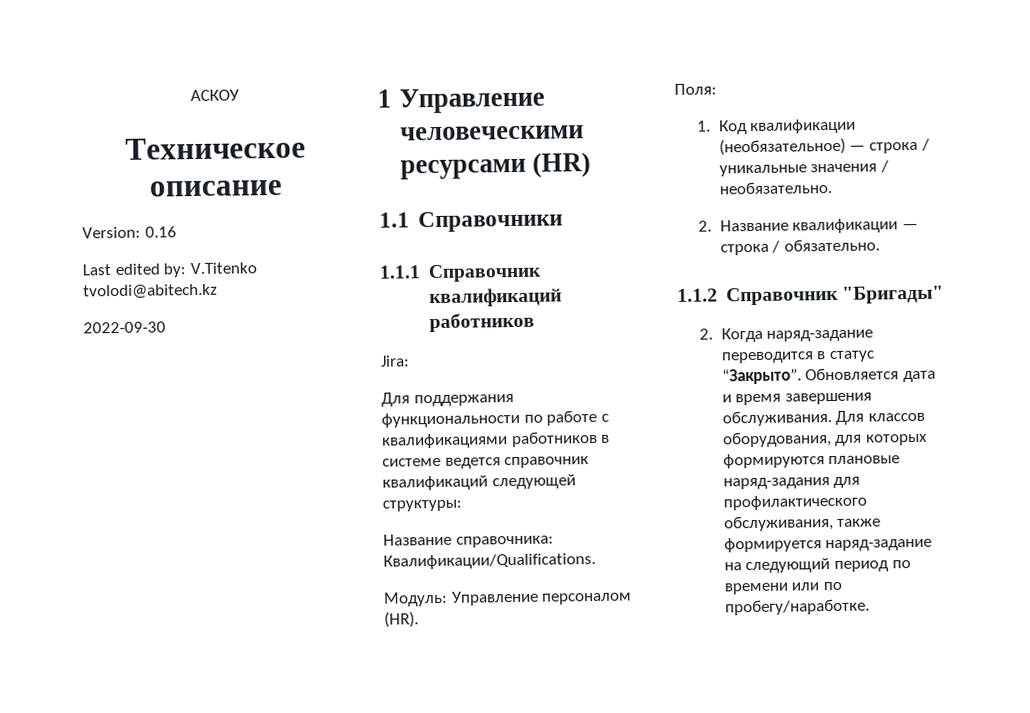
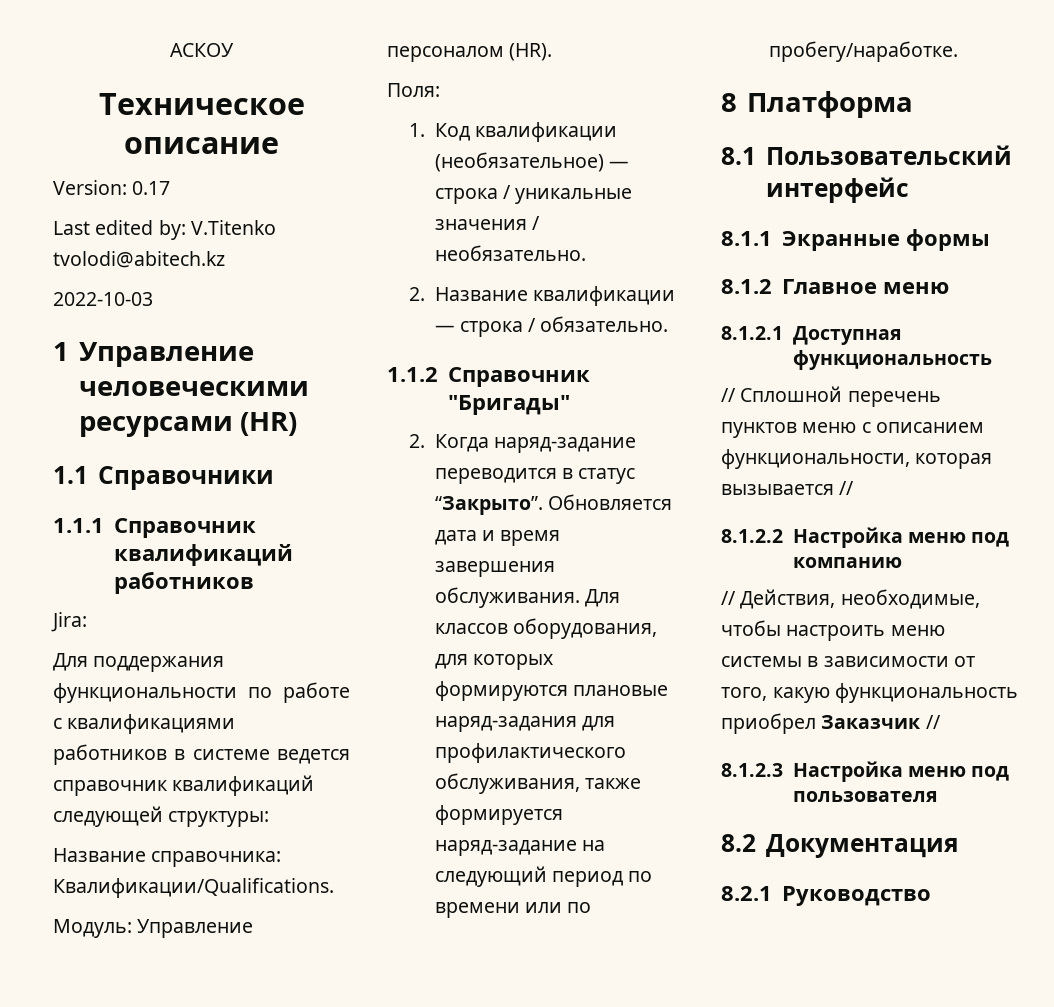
- Version: 0.16
+ Version: 0.17
- 2022-09-30
+ 2022-10-03
+ 8 Платформа
+ 8.1 Пользовательский интерфейс
+ 8.1.1 Экранные формы
+ 8.1.2 Главное меню
+ 8.1.2.1 Доступная функциональность
+ // Сплошной перечень пунктов меню с описанием функциональности, которая вызывается //
+ 8.1.2.2 Настройка меню под компанию
+ // Действия, необходимые, чтобы настроить меню системы в зависимости от того, какую функциональность приобрел Заказчик //
+ 8.1.2.3 Настройка меню под пользователя
+ 8.2 Документация
+ 8.2.1 Руководство

